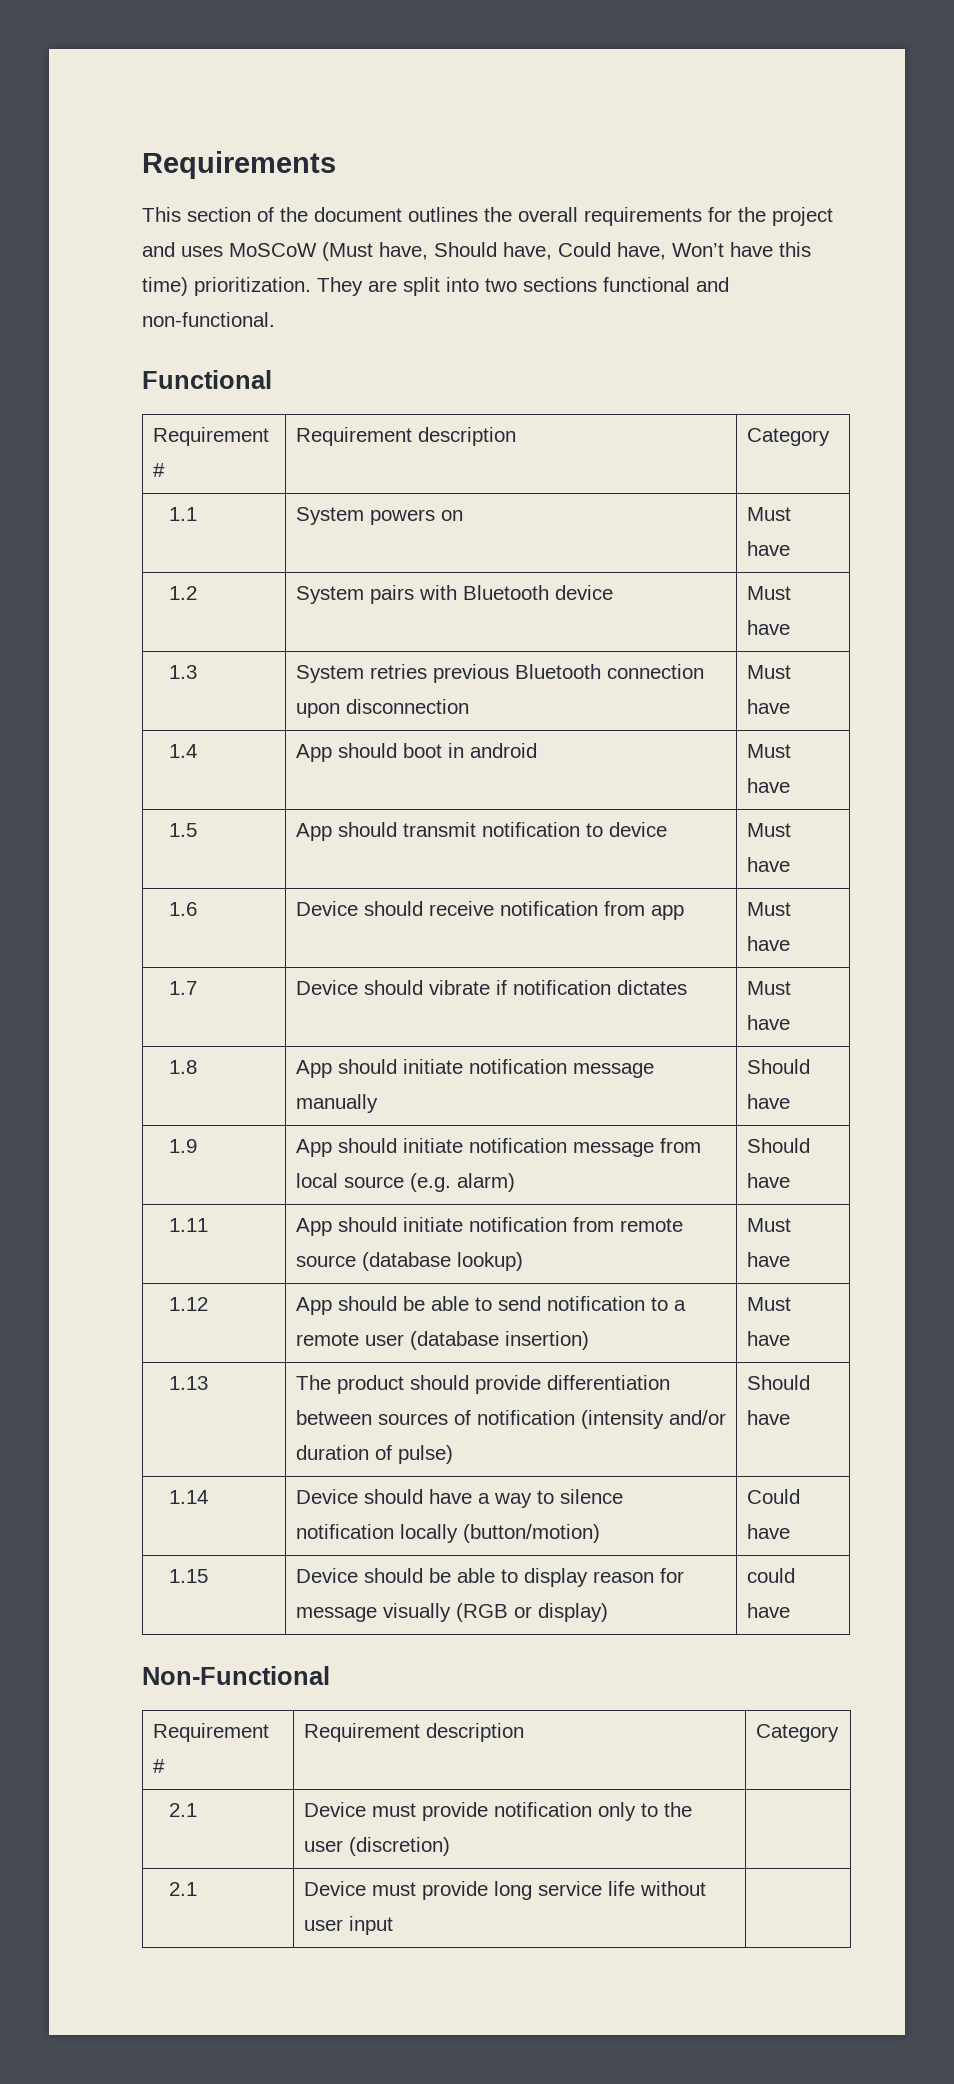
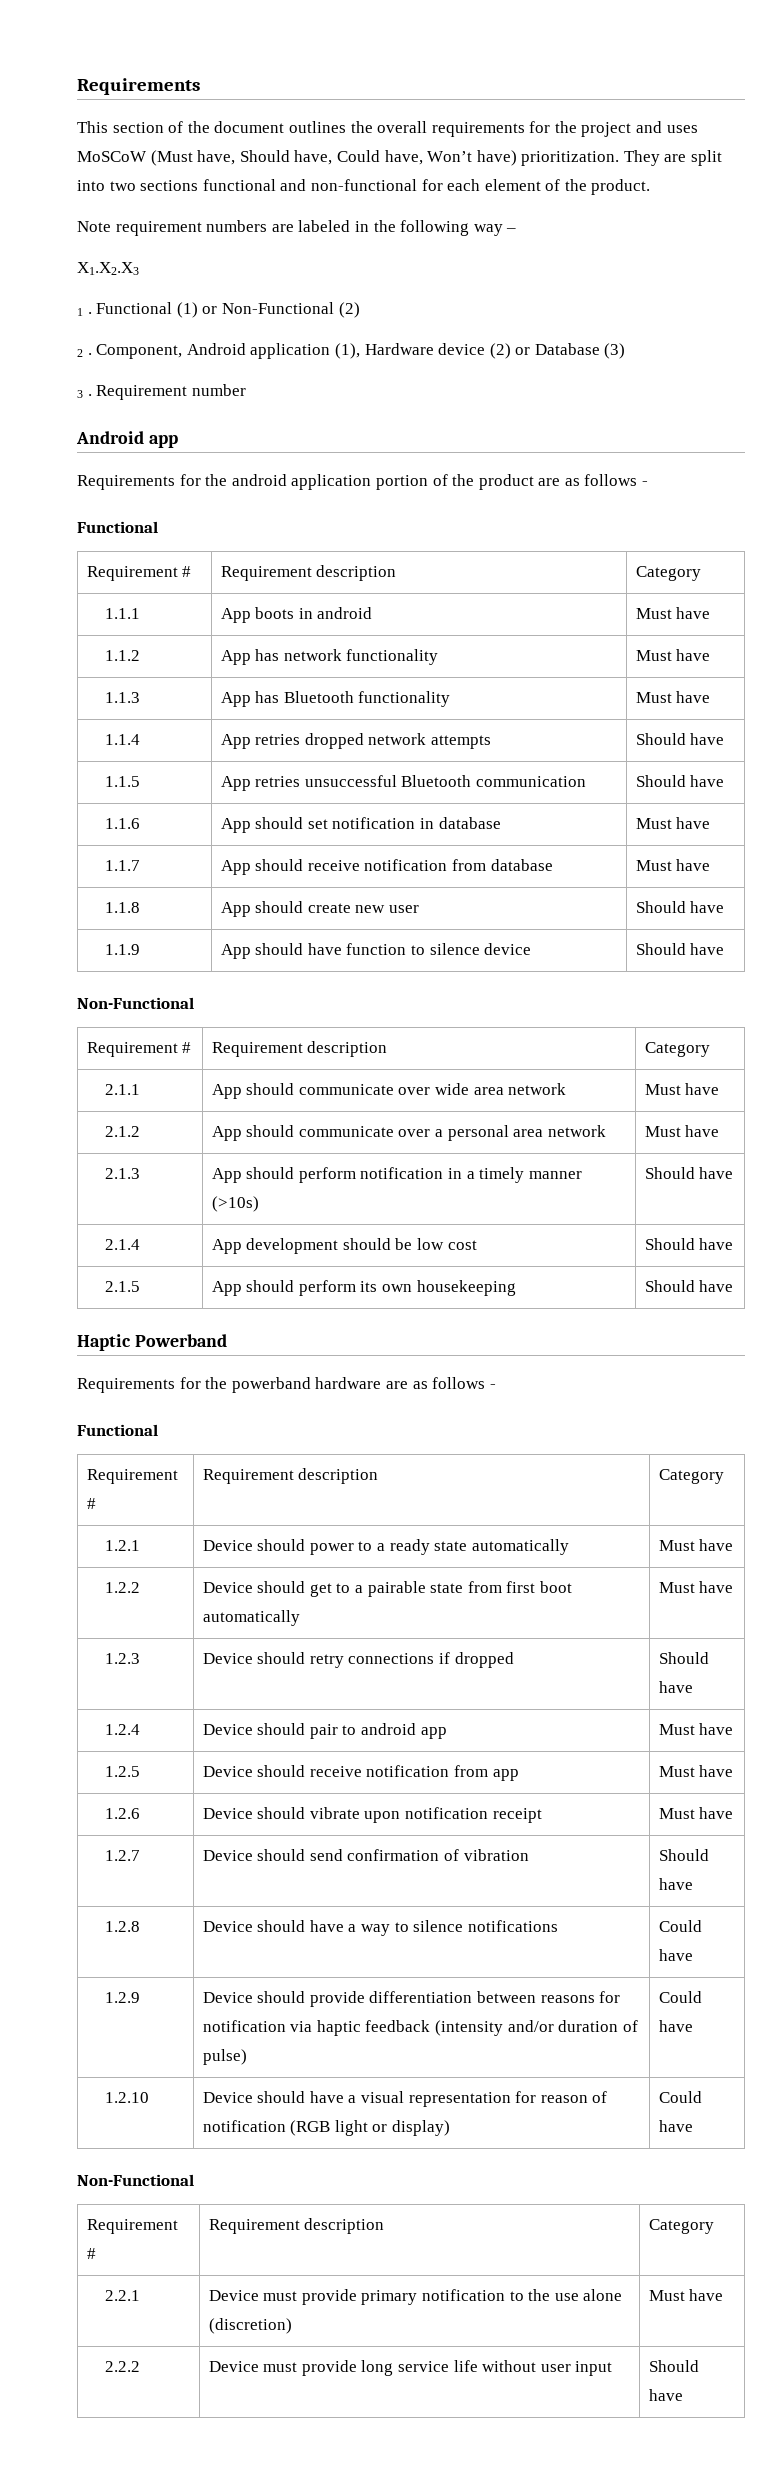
- This section of the document outlines the overall requirements for the project and uses MoSCoW (Must have, Should have, Could have, Won’t have this time) prioritization.
+ This section of the document outlines the overall requirements for the project and uses MoSCoW (Must have, Should have, Could have, Won’t have) prioritization.
- They are split into two sections functional and non-functional.
+ They are split into two sections functional and non-functional for each element of the product.
+ Note requirement numbers are labeled in the following way –
+ X1.X2.X3
+ 1 . Functional (1) or Non-Functional (2)
+ 2 . Component, Android application (1), Hardware device (2) or Database (3)
+ 3 . Requirement number
+ Android app
+ Requirements for the android application portion of the product are as follows -
  Functional
  Requirement # | Requirement description | Category
- 1.1 | System powers on | Must have
- 1.2 | System pairs with Bluetooth device | Must have
- 1.3 | System retries previous Bluetooth connection upon disconnection | Must have
- 1.4 | App should boot in android | Must have
+ 1.1.1 | App boots in android | Must have
- 1.5 | App should transmit notification to device | Must have
- 1.6 | Device should receive notification from app | Must have
- 1.7 | Device should vibrate if notification dictates | Must have
- 1.8 | App should initiate notification message manually | Should have
- 1.9 | App should initiate notification message from local source (e.g. alarm) | Should have
- 1.11 | App should initiate notification from remote source (database lookup) | Must have
- 1.12 | App should be able to send notification to a remote user (database insertion) | Must have
- 1.13 | The product should provide differentiation between sources of notification (intensity and/or duration of pulse) | Should have
- 1.14 | Device should have a way to silence notification locally (button/motion) | Could have
- 1.15 | Device should be able to display reason for message visually (RGB or display) | could have
+ 1.1.2 | App has network functionality | Must have
+ 1.1.3 | App has Bluetooth functionality | Must have
+ 1.1.4 | App retries dropped network attempts | Should have
+ 1.1.5 | App retries unsuccessful Bluetooth communication | Should have
+ 1.1.6 | App should set notification in database | Must have
+ 1.1.7 | App should receive notification from database | Must have
+ 1.1.8 | App should create new user | Should have
+ 1.1.9 | App should have function to silence device | Should have
  Non-Functional
  Requirement # | Requirement description | Category
- 2.1 | Device must provide notification only to the user (discretion) |
- 2.1 | Device must provide long service life without user input |
+ 2.1.1 | App should communicate over wide area network | Must have
+ 2.1.2 | App should communicate over a personal area network | Must have
+ 2.1.3 | App should perform notification in a timely manner (>10s) | Should have
+ 2.1.4 | App development should be low cost | Should have
+ 2.1.5 | App should perform its own housekeeping | Should have
+ Haptic Powerband
+ Requirements for the powerband hardware are as follows -
+ Functional
+ Requirement # | Requirement description | Category
+ 1.2.1 | Device should power to a ready state automatically | Must have
+ 1.2.2 | Device should get to a pairable state from first boot automatically | Must have
+ 1.2.3 | Device should retry connections if dropped | Should have
+ 1.2.4 | Device should pair to android app | Must have
+ 1.2.5 | Device should receive notification from app | Must have
+ 1.2.6 | Device should vibrate upon notification receipt | Must have
+ 1.2.7 | Device should send confirmation of vibration | Should have
+ 1.2.8 | Device should have a way to silence notifications | Could have
+ 1.2.9 | Device should provide differentiation between reasons for notification via haptic feedback (intensity and/or duration of pulse) | Could have
+ 1.2.10 | Device should have a visual representation for reason of notification (RGB light or display) | Could have
+ Non-Functional
+ Requirement # | Requirement description | Category
+ 2.2.1 | Device must provide primary notification to the use alone (discretion) | Must have
+ 2.2.2 | Device must provide long service life without user input | Should have

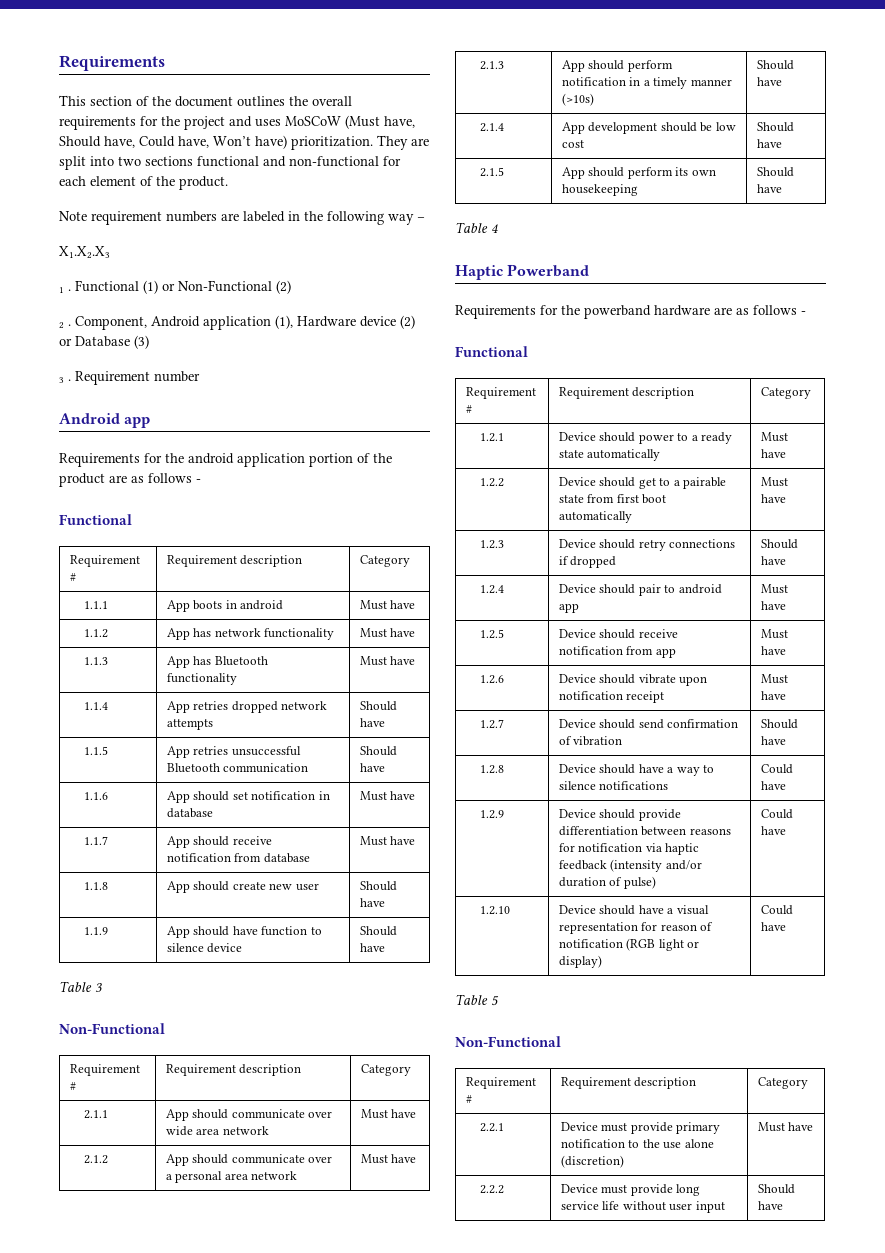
+ Table 3
+ Table 4
+ Table 5

